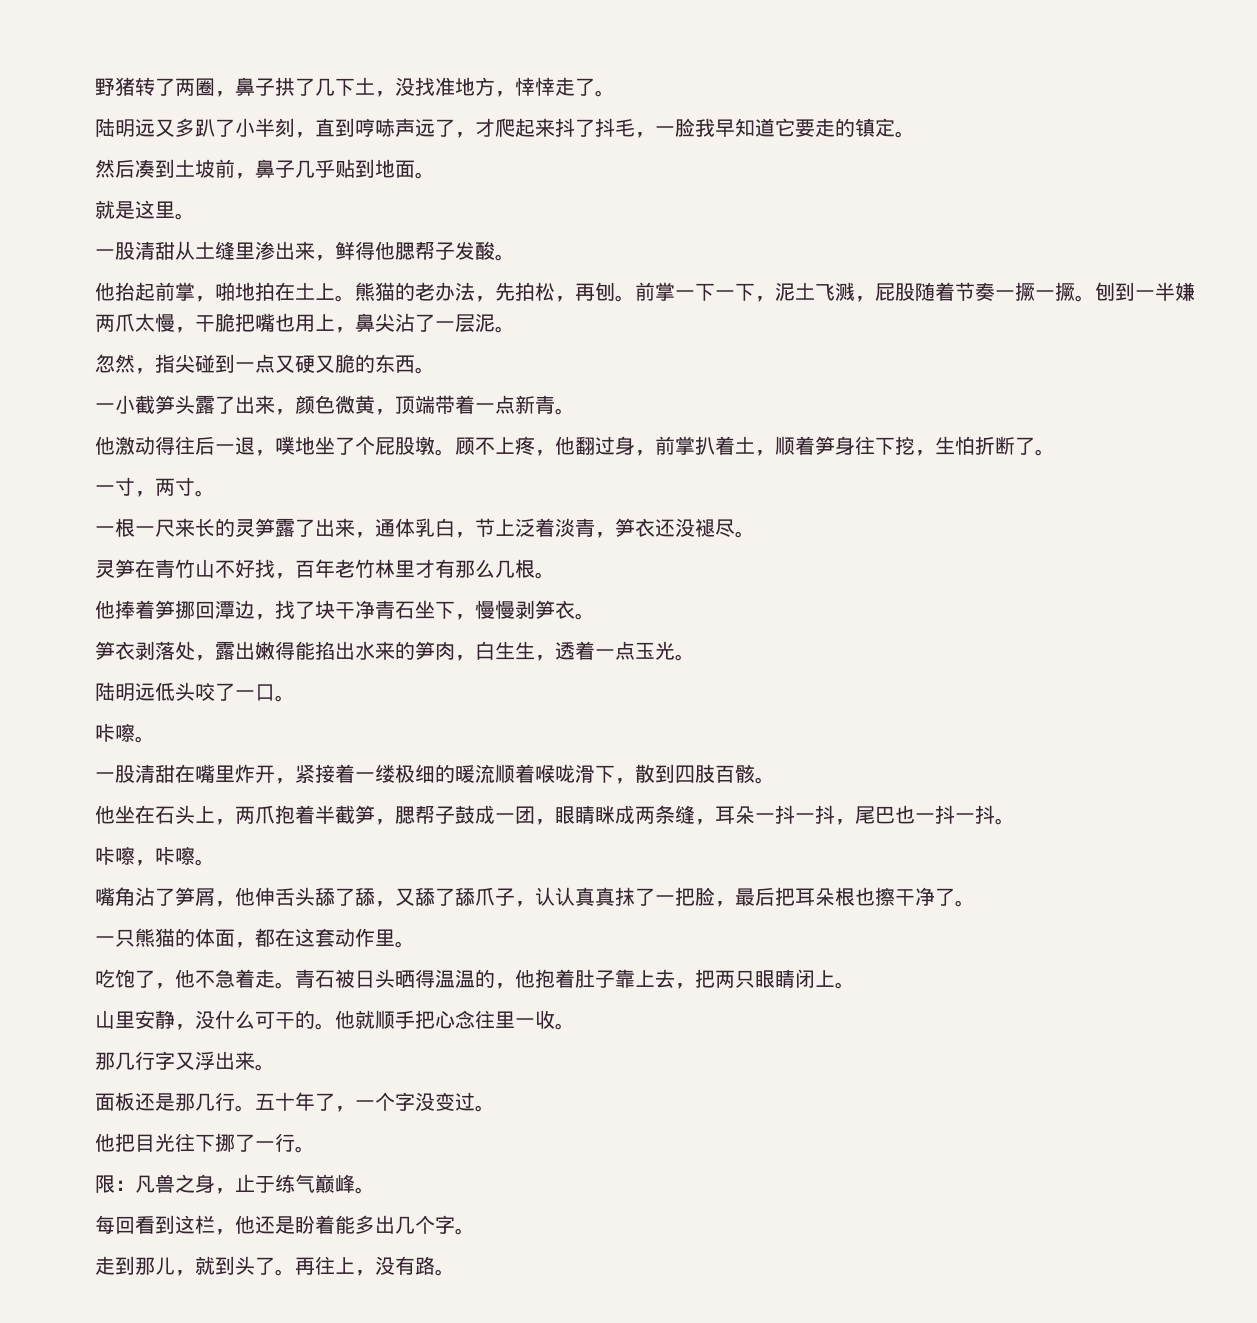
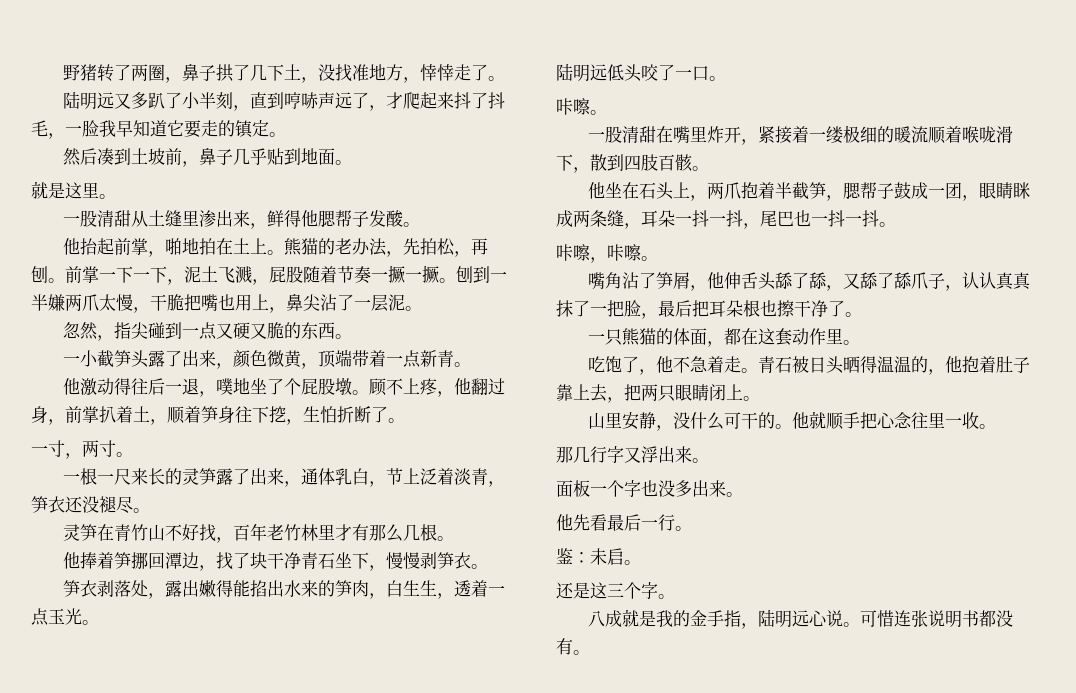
- 面板还是那几行。五十年了，一个字没变过。
- 他把目光往下挪了一行。
- 限：凡兽之身，止于练气巅峰。
- 每回看到这栏，他还是盼着能多出几个字。
- 走到那儿，就到头了。再往上，没有路。
+ 面板一个字也没多出来。
+ 他先看最后一行。
+ 鉴：未启。
+ 还是这三个字。
+ 八成就是我的金手指，陆明远心说。可惜连张说明书都没有。

